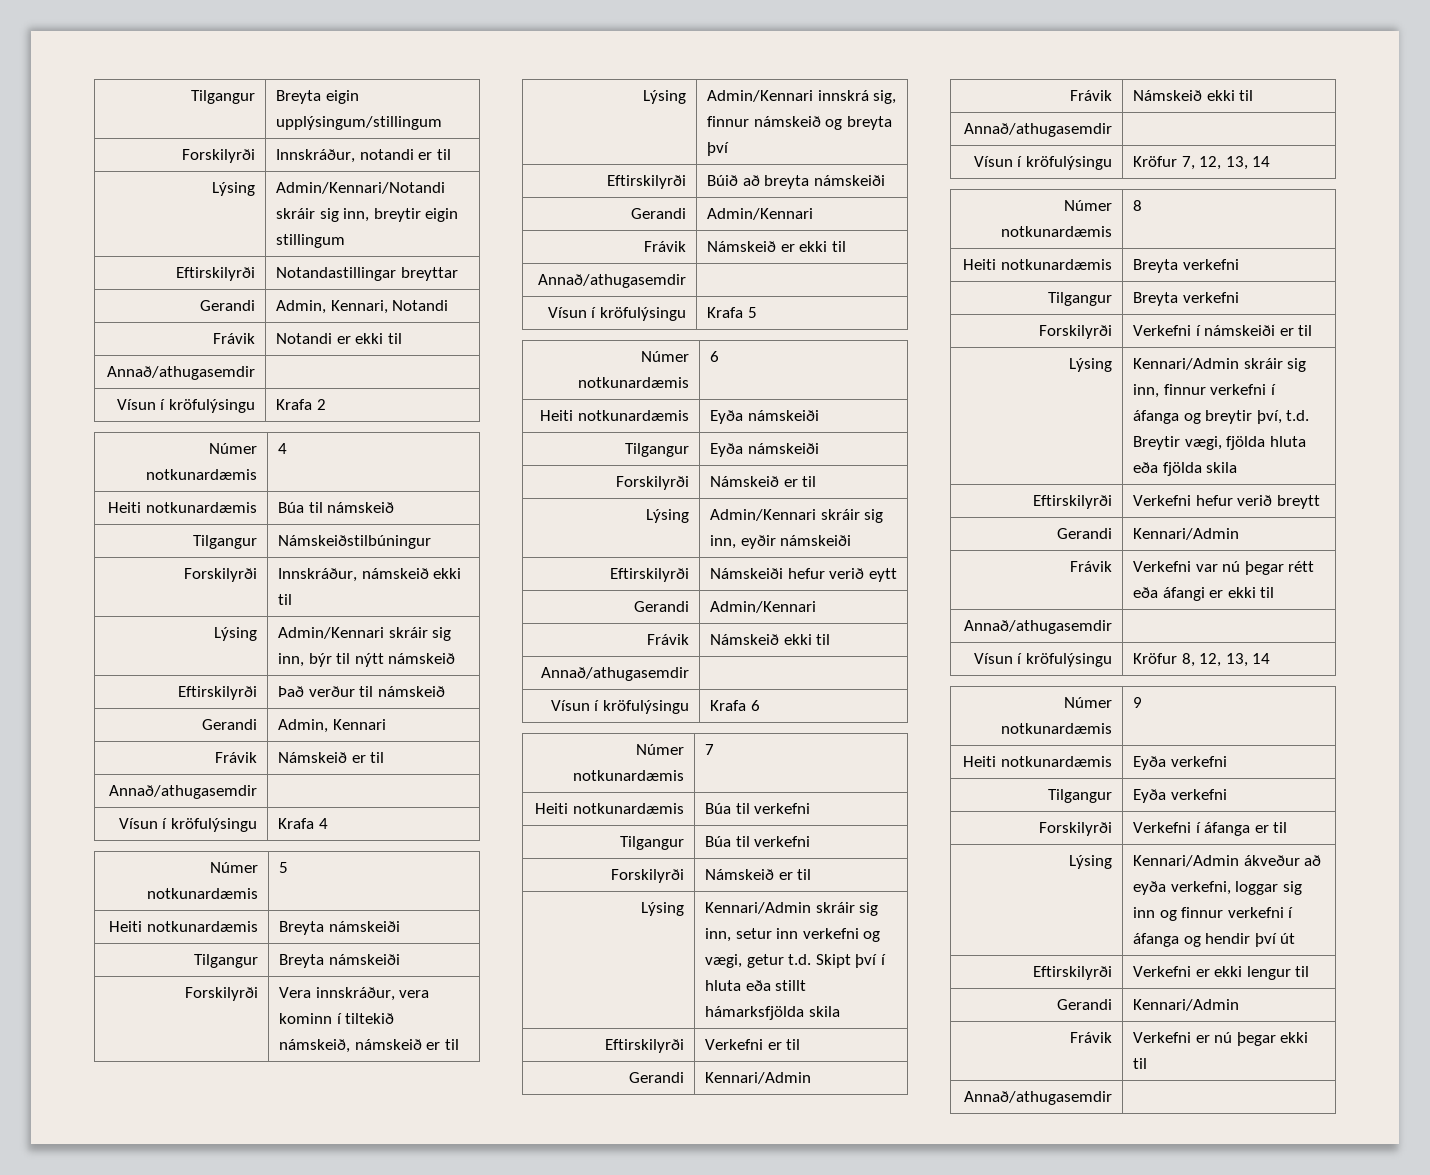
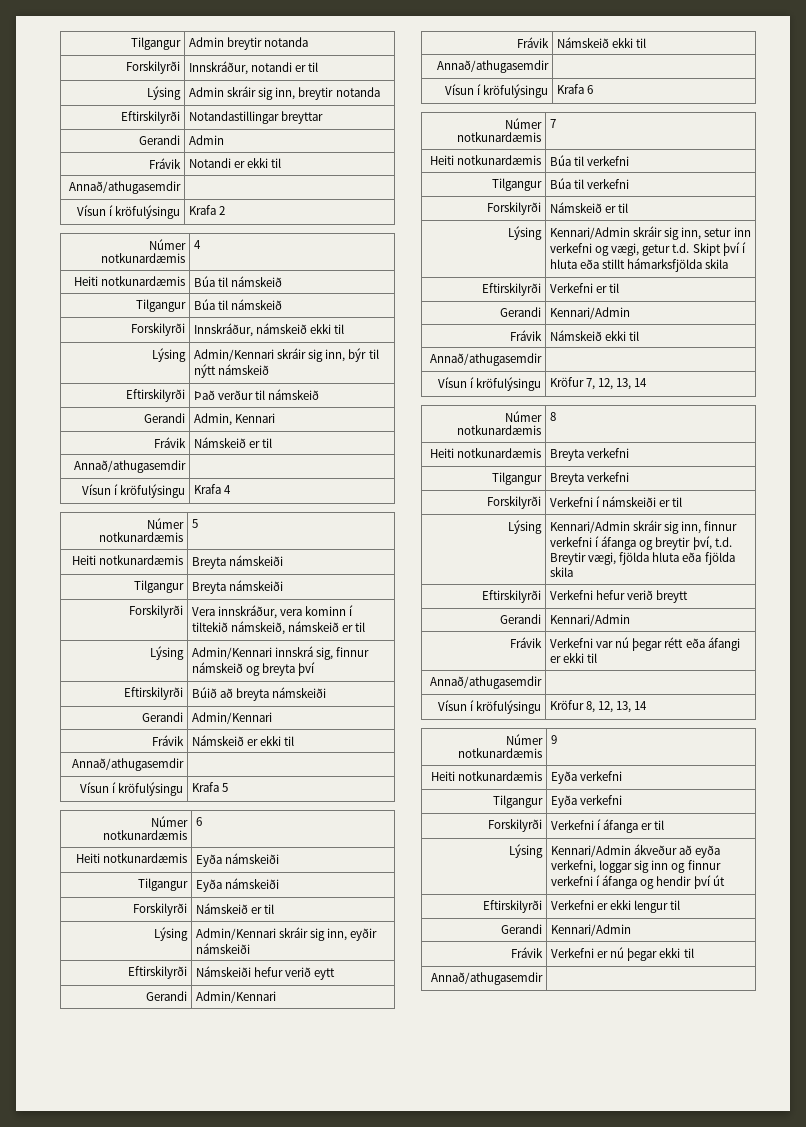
- Tilgangur | Breyta eigin upplýsingum/stillingum
+ Tilgangur | Admin breytir notanda
- Lýsing | Admin/Kennari/Notandi skráir sig inn, breytir eigin stillingum
+ Lýsing | Admin skráir sig inn, breytir notanda
- Gerandi | Admin, Kennari, Notandi
+ Gerandi | Admin
- Tilgangur | Námskeiðstilbúningur
+ Tilgangur | Búa til námskeið

